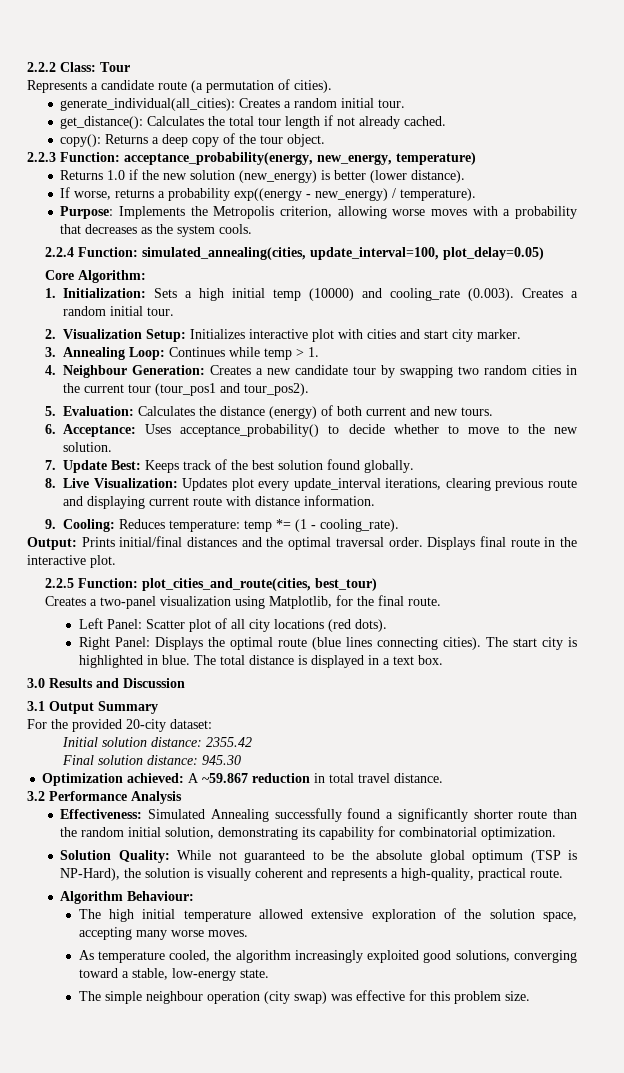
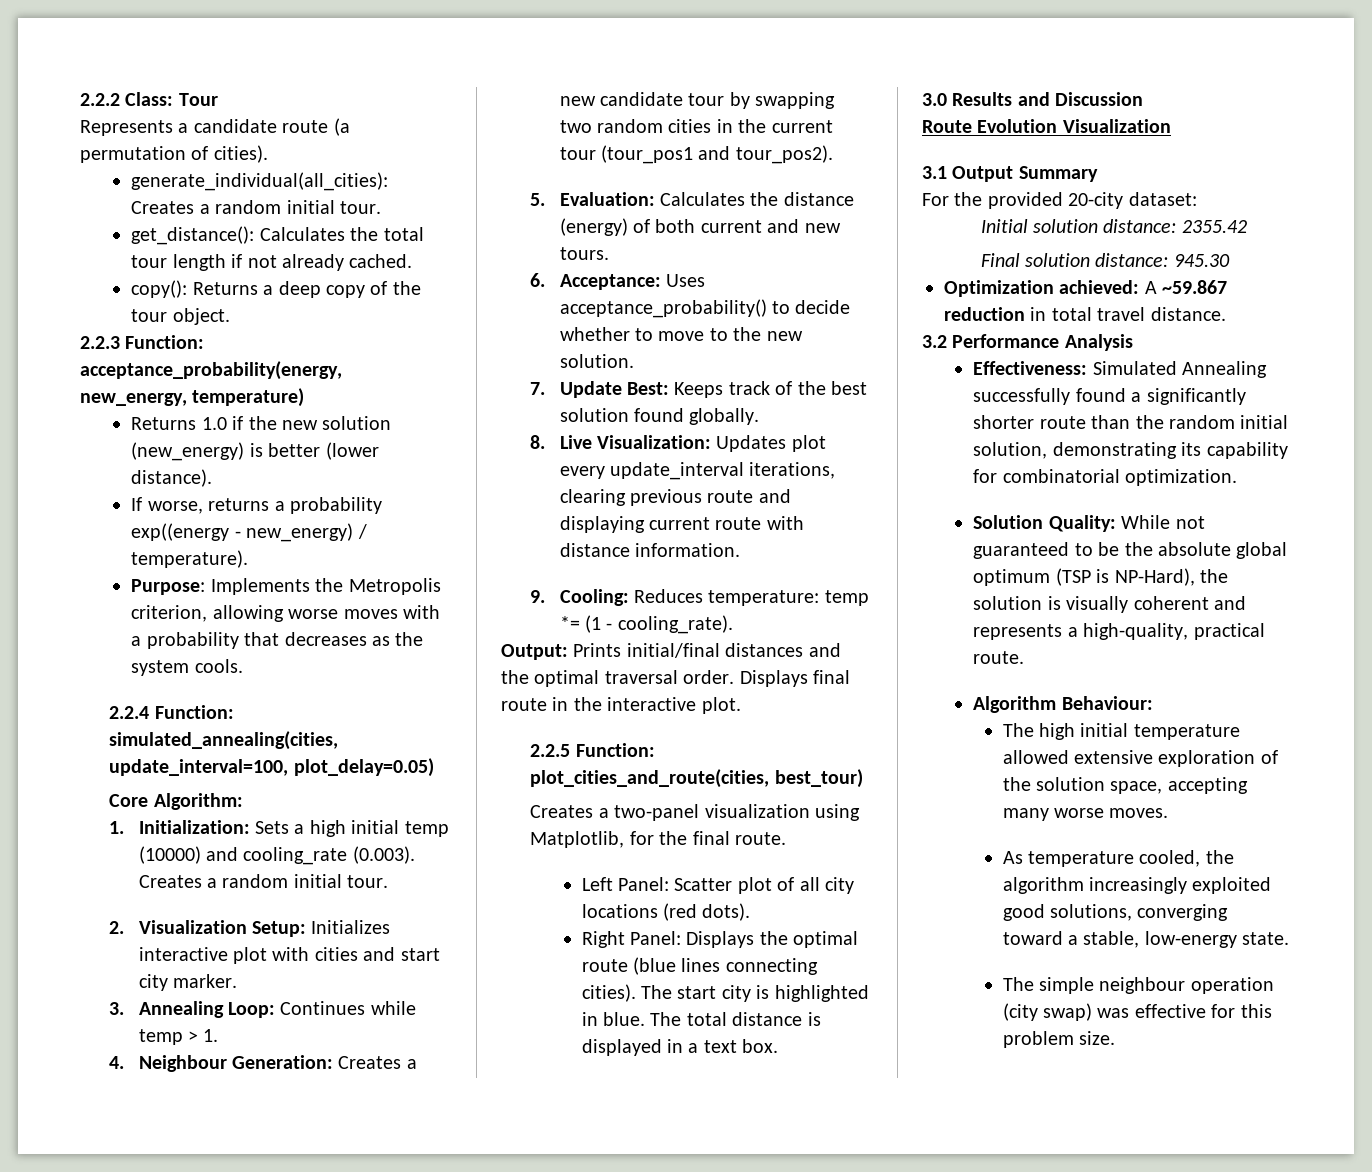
+ Route Evolution Visualization

